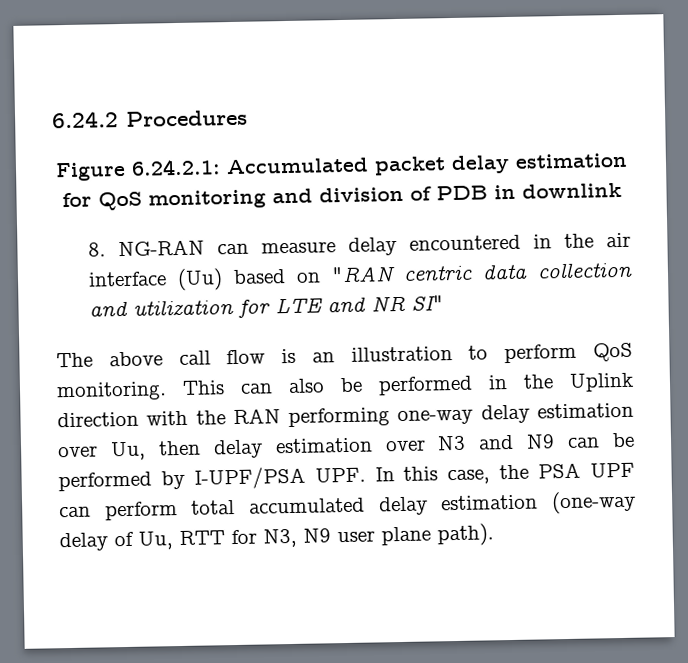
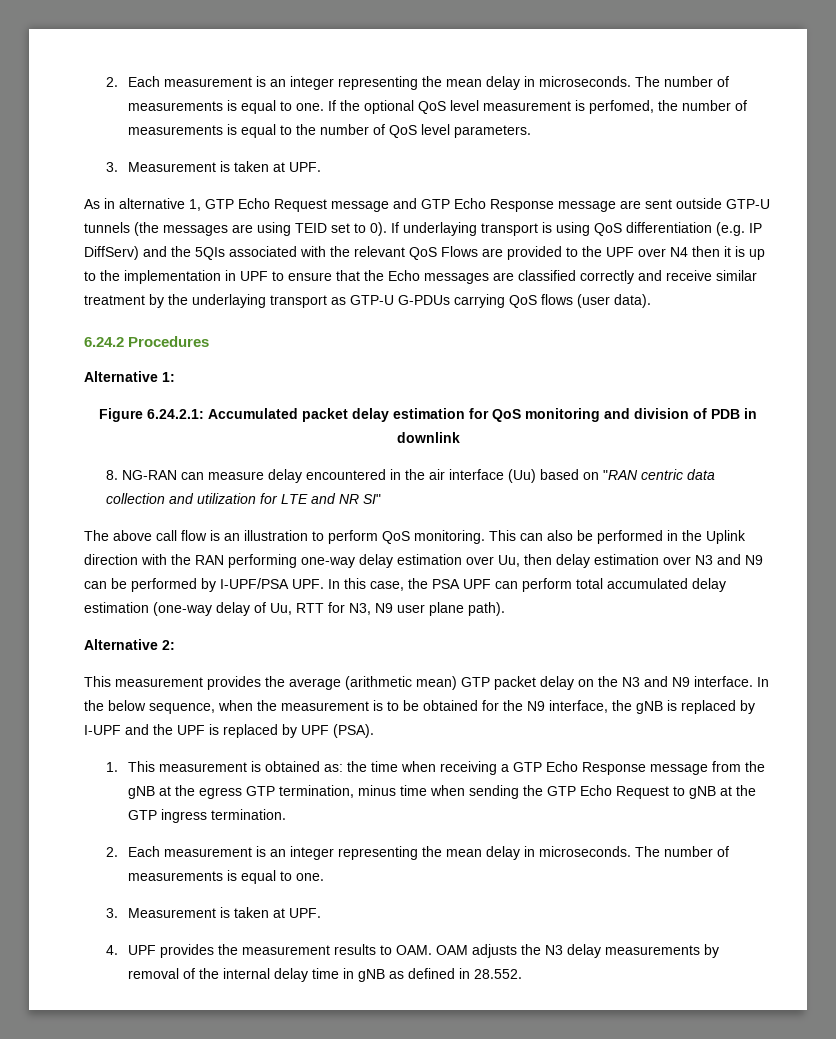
+ 2. Each measurement is an integer representing the mean delay in microseconds. The number of measurements is equal to one. If the optional QoS level measurement is perfomed, the number of measurements is equal to the number of QoS level parameters.
+ 3. Measurement is taken at UPF.
+ As in alternative 1, GTP Echo Request message and GTP Echo Response message are sent outside GTP-U tunnels (the messages are using TEID set to 0). If underlaying transport is using QoS differentiation (e.g. IP DiffServ) and the 5QIs associated with the relevant QoS Flows are provided to the UPF over N4 then it is up to the implementation in UPF to ensure that the Echo messages are classified correctly and receive similar treatment by the underlaying transport as GTP-U G-PDUs carrying QoS flows (user data).
+ Alternative 1:
+ Alternative 2:
+ This measurement provides the average (arithmetic mean) GTP packet delay on the N3 and N9 interface. In the below sequence, when the measurement is to be obtained for the N9 interface, the gNB is replaced by I-UPF and the UPF is replaced by UPF (PSA).
+ 1. This measurement is obtained as: the time when receiving a GTP Echo Response message from the gNB at the egress GTP termination, minus time when sending the GTP Echo Request to gNB at the GTP ingress termination.
+ 2. Each measurement is an integer representing the mean delay in microseconds. The number of measurements is equal to one.
+ 3. Measurement is taken at UPF.
+ 4. UPF provides the measurement results to OAM. OAM adjusts the N3 delay measurements by removal of the internal delay time in gNB as defined in 28.552.

